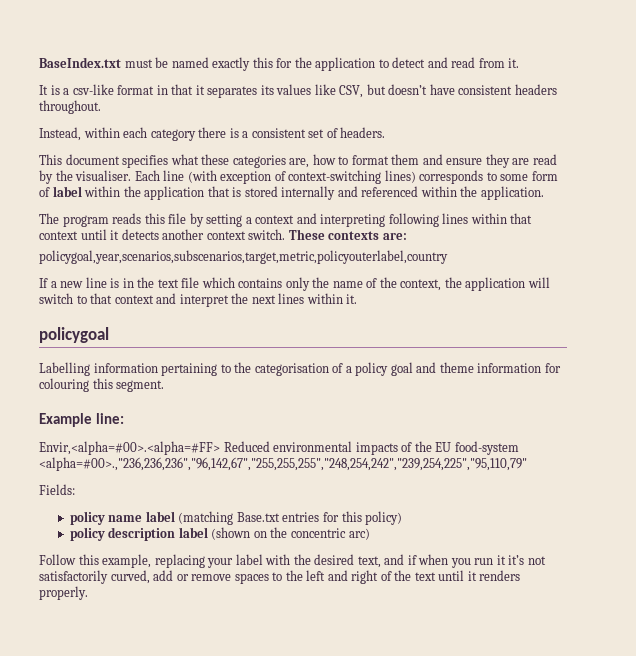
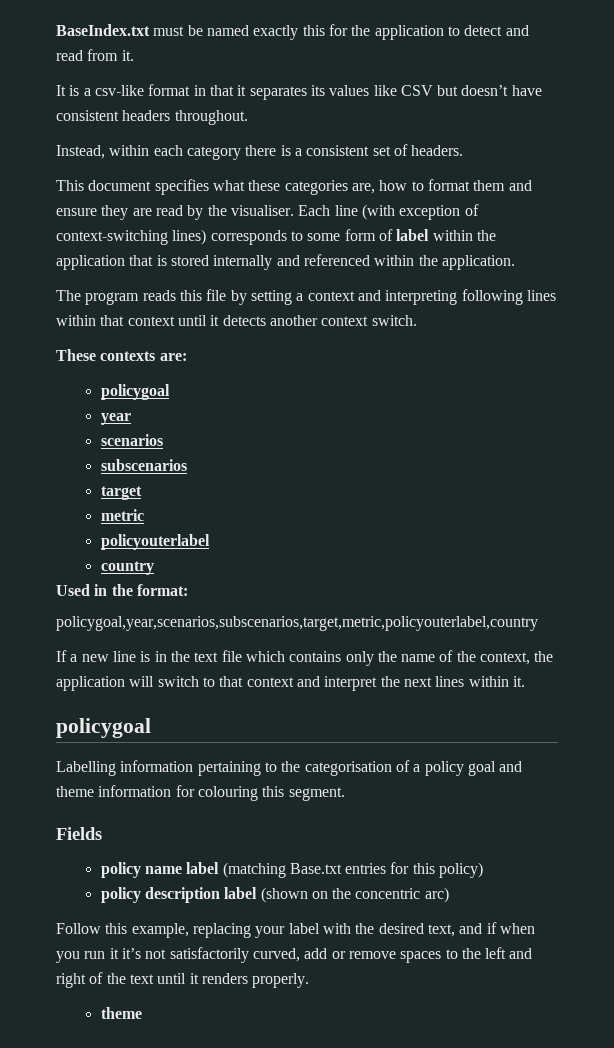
- It is a csv-like format in that it separates its values like CSV, but doesn’t have consistent headers throughout.
+ It is a csv-like format in that it separates its values like CSV but doesn’t have consistent headers throughout.
- The program reads this file by setting a context and interpreting following lines within that context until it detects another context switch. These contexts are:
+ The program reads this file by setting a context and interpreting following lines within that context until it detects another context switch.
+ These contexts are:
+ policygoal
+ year
+ scenarios
+ subscenarios
+ target
+ metric
+ policyouterlabel
+ country
+ Used in the format:
- Example line:
- Envir,<alpha=#00>.<alpha=#FF> Reduced environmental impacts of the EU food-system <alpha=#00>.,"236,236,236","96,142,67","255,255,255","248,254,242","239,254,225","95,110,79"
- Fields:
+ Fields
  Follow this example, replacing your label with the desired text, and if when you run it it’s not satisfactorily curved, add or remove spaces to the left and right of the text until it renders properly.
+ theme

